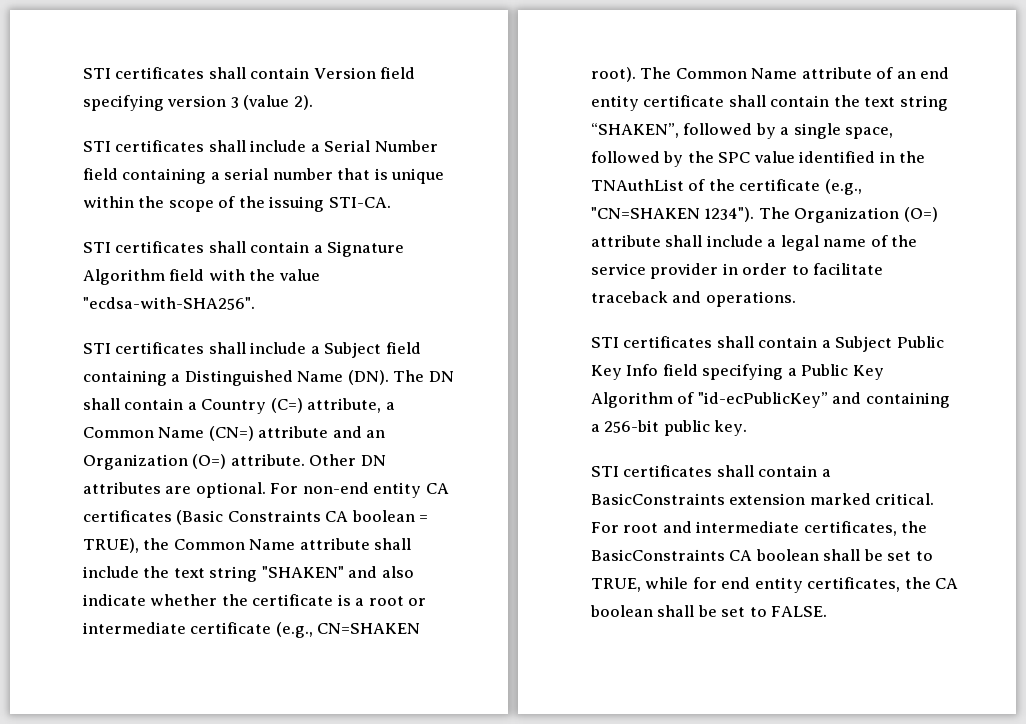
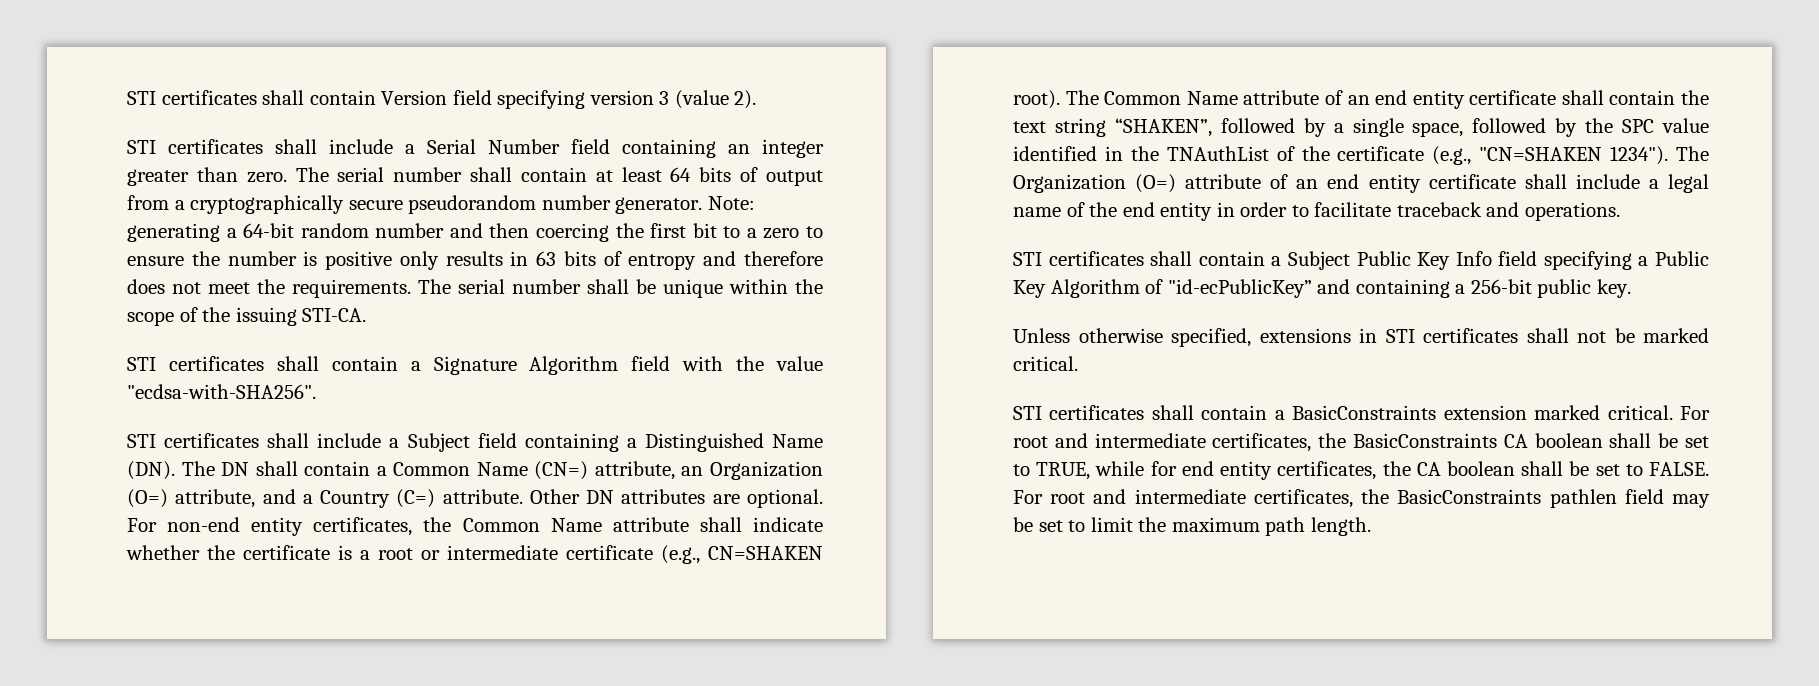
- STI certificates shall include a Serial Number field containing a serial number that is unique within the scope of the issuing STI-CA.
+ STI certificates shall include a Serial Number field containing an integer greater than zero. The serial number shall contain at least 64 bits of output from a cryptographically secure pseudorandom number generator. Note: generating a 64-bit random number and then coercing the first bit to a zero to ensure the number is positive only results in 63 bits of entropy and therefore does not meet the requirements. The serial number shall be unique within the scope of the issuing STI-CA.
- STI certificates shall include a Subject field containing a Distinguished Name (DN). The DN shall contain a Country (C=) attribute, a Common Name (CN=) attribute and an Organization (O=) attribute.
+ STI certificates shall include a Subject field containing a Distinguished Name (DN). The DN shall contain a Common Name (CN=) attribute, an Organization (O=) attribute, and a Country (C=) attribute.
- For non-end entity CA certificates (Basic Constraints CA boolean = TRUE), the Common Name attribute shall include the text string "SHAKEN" and also indicate whether the certificate is a root or intermediate certificate (e.g., CN=SHAKEN root).
+ For non-end entity certificates, the Common Name attribute shall indicate whether the certificate is a root or intermediate certificate (e.g., CN=SHAKEN root).
- The Organization (O=) attribute shall include a legal name of the service provider in order to facilitate traceback and operations.
+ The Organization (O=) attribute of an end entity certificate shall include a legal name of the end entity in order to facilitate traceback and operations.
+ Unless otherwise specified, extensions in STI certificates shall not be marked critical.
+ For root and intermediate certificates, the BasicConstraints pathlen field may be set to limit the maximum path length.

